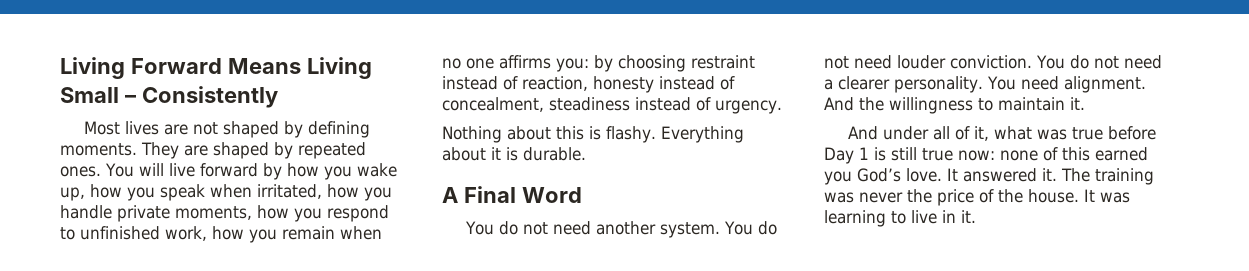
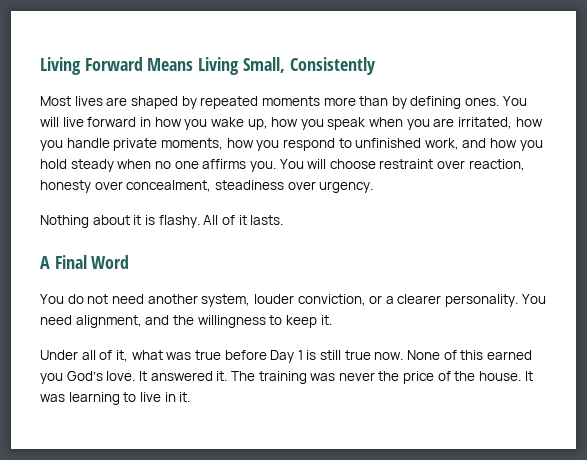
- Living Forward Means Living Small – Consistently
+ Living Forward Means Living Small, Consistently
- Most lives are not shaped by defining moments. They are shaped by repeated ones.
+ Most lives are shaped by repeated moments more than by defining ones.
- You will live forward by how you wake up, how you speak when irritated, how you handle private moments, how you respond to unfinished work, how you remain when no one affirms you: by choosing restraint instead of reaction, honesty instead of concealment, steadiness instead of urgency.
+ You will live forward in how you wake up, how you speak when you are irritated, how you handle private moments, how you respond to unfinished work, and how you hold steady when no one affirms you. You will choose restraint over reaction, honesty over concealment, steadiness over urgency.
- Nothing about this is flashy.
+ Nothing about it is flashy.
- Everything about it is durable.
+ All of it lasts.
- You do not need another system. You do not need louder conviction. You do not need a clearer personality.
+ You do not need another system, louder conviction, or a clearer personality.
- You need alignment. And the willingness to maintain it.
+ You need alignment, and the willingness to keep it.
- And under all of it, what was true before Day 1 is still true now: none of this earned you God’s love.
+ Under all of it, what was true before Day 1 is still true now. None of this earned you God’s love.

